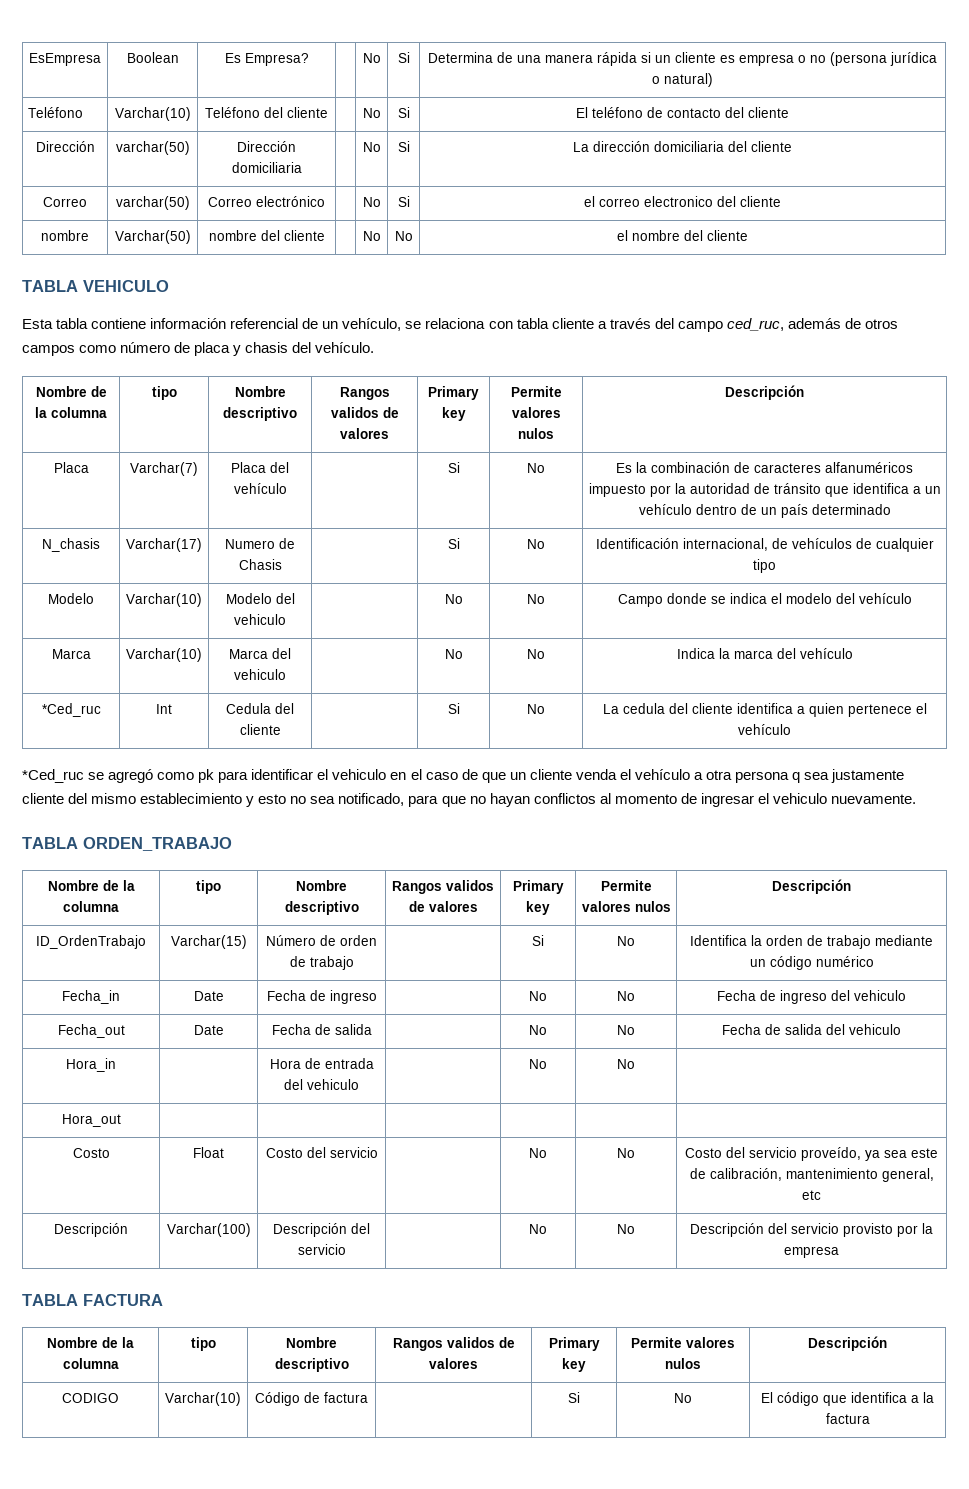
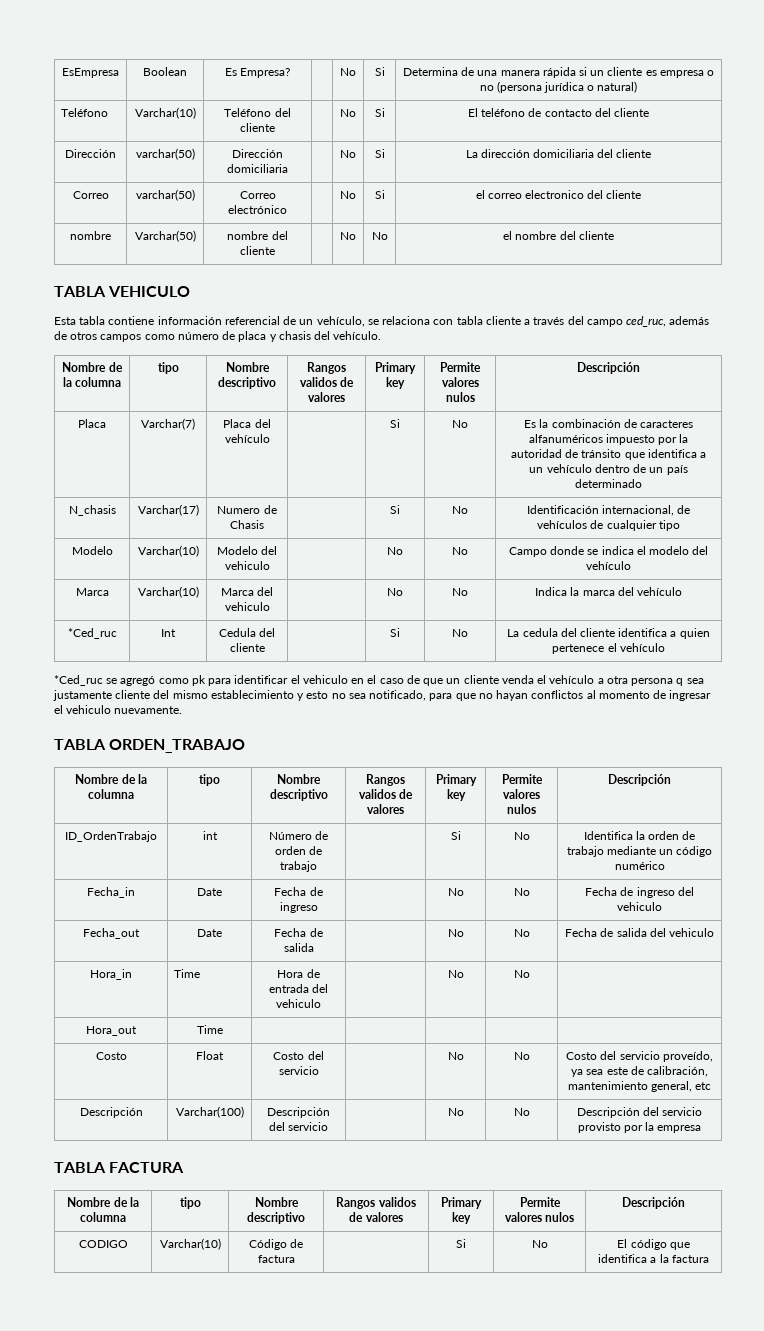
- ID_OrdenTrabajo | Varchar(15) | Número de orden de trabajo | | Si | No | Identifica la orden de trabajo mediante un código numérico
+ ID_OrdenTrabajo | int | Número de orden de trabajo | | Si | No | Identifica la orden de trabajo mediante un código numérico
- Hora_in | | Hora de entrada del vehiculo | | No | No |
+ Hora_in | Time | Hora de entrada del vehiculo | | No | No |
- Hora_out | | | | | |
+ Hora_out | Time | | | | |

